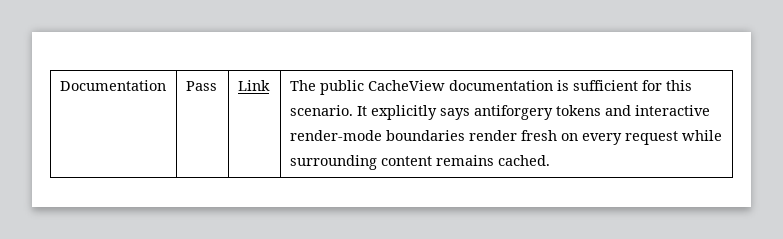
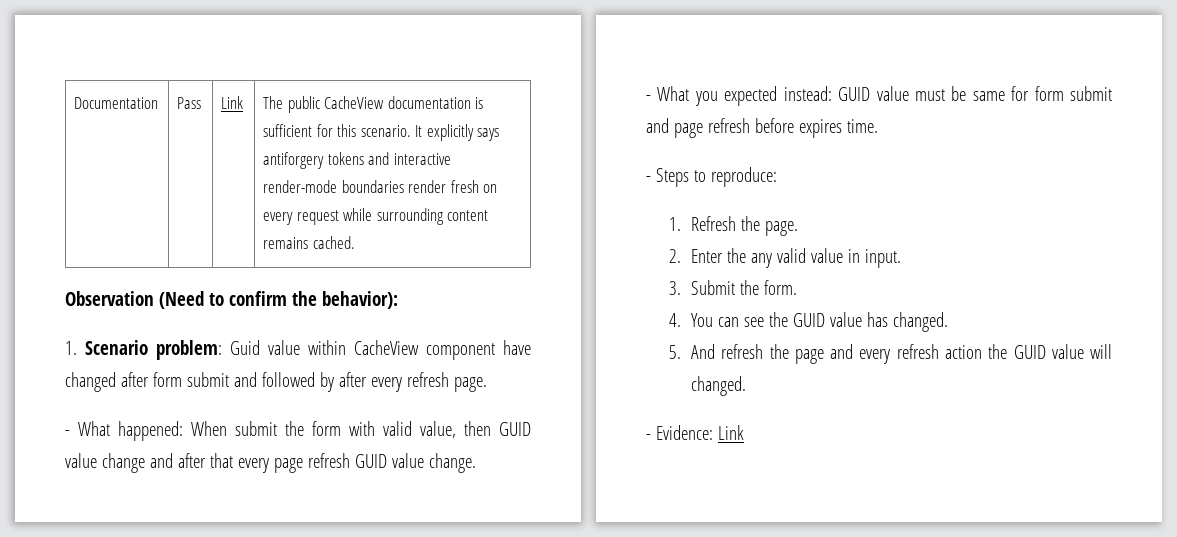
+ Observation (Need to confirm the behavior):
+ 1. Scenario problem: Guid value within CacheView component have changed after form submit and followed by after every refresh page.
+ - What happened: When submit the form with valid value, then GUID value change and after that every page refresh GUID value change.
+ - What you expected instead: GUID value must be same for form submit and page refresh before expires time.
+ - Steps to reproduce:
+ 1. Refresh the page.
+ 2. Enter the any valid value in input.
+ 3. Submit the form.
+ 4. You can see the GUID value has changed.
+ 5. And refresh the page and every refresh action the GUID value will changed.
+ - Evidence: Link

